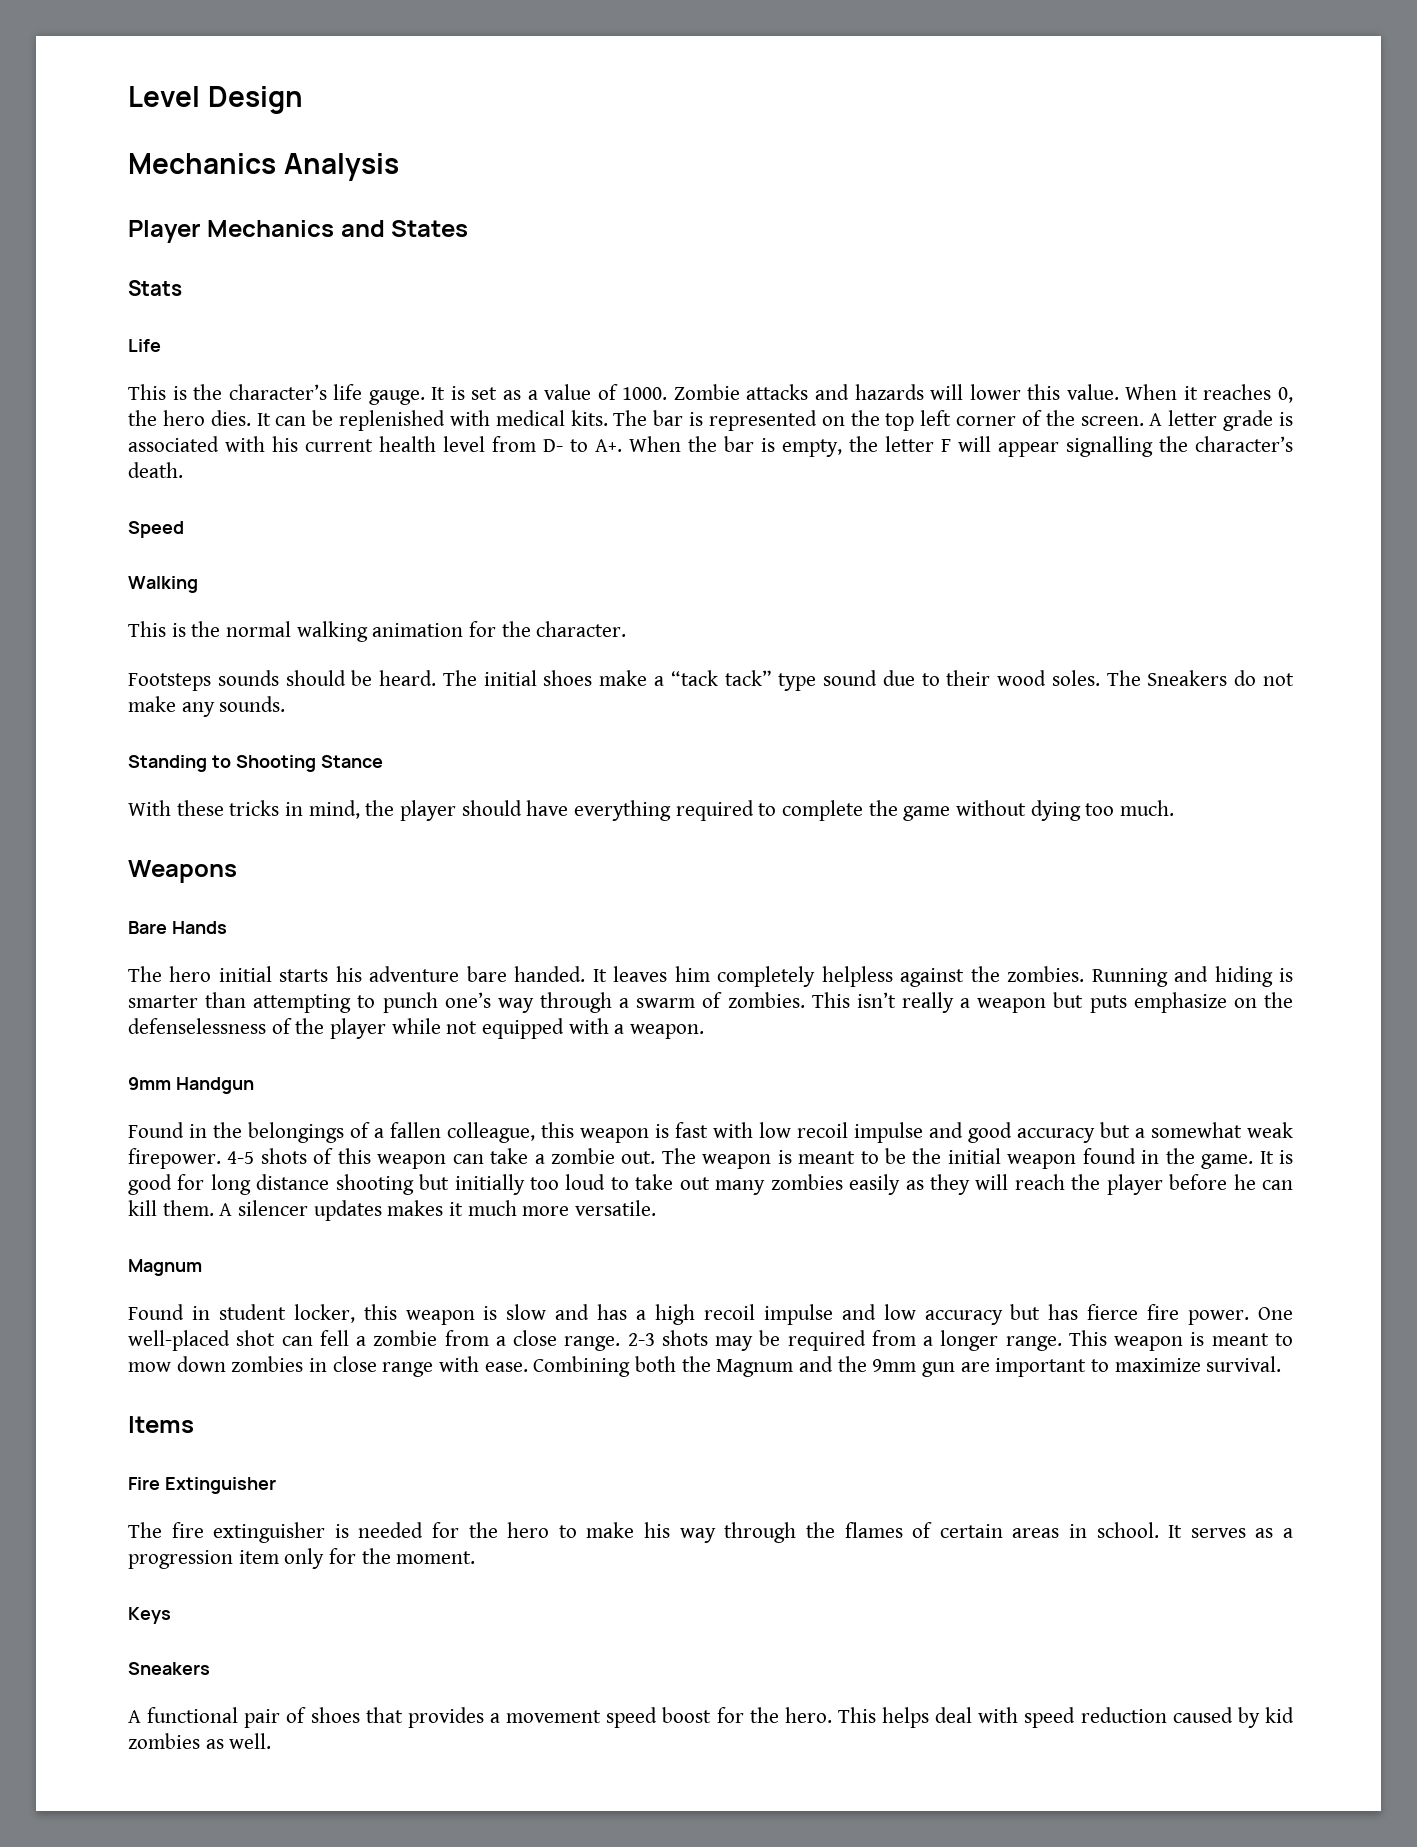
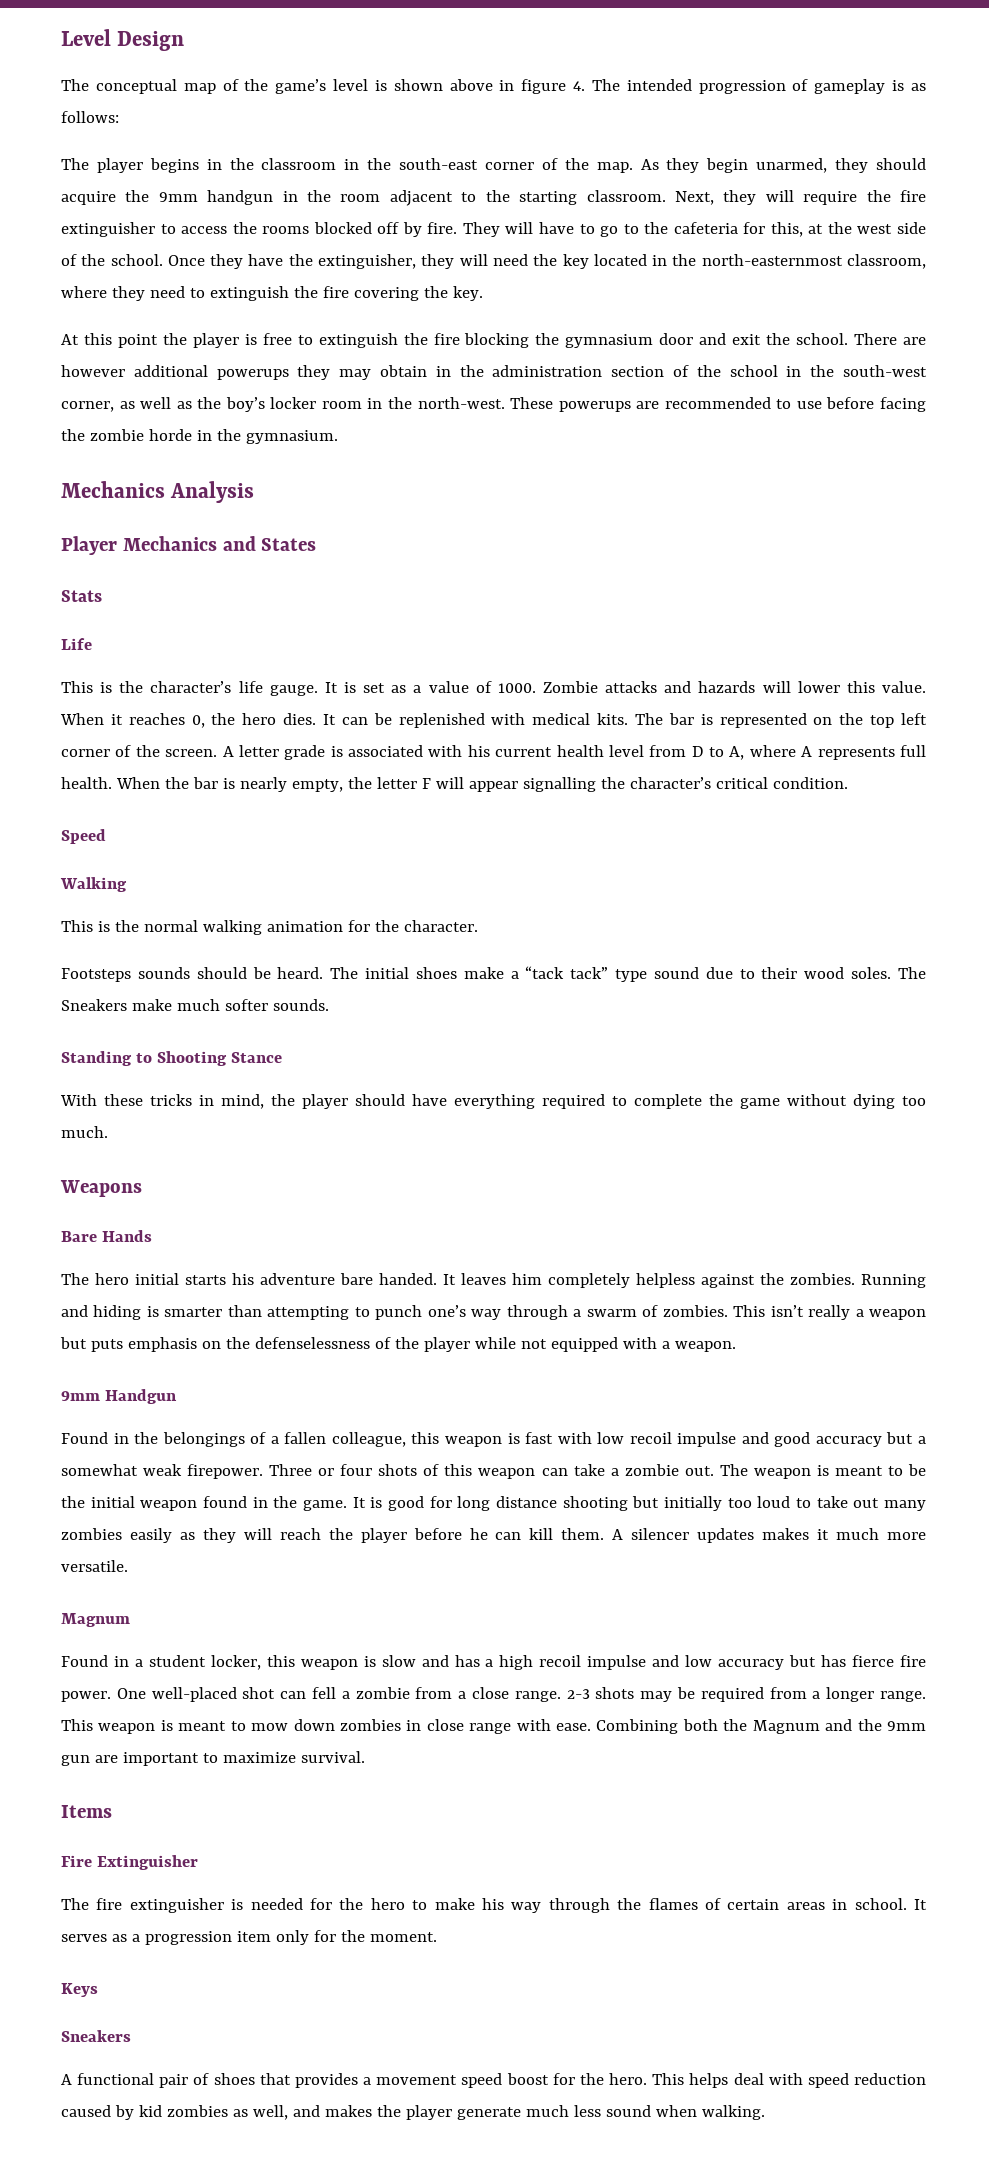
+ The conceptual map of the game’s level is shown above in figure 4. The intended progression of gameplay is as follows:
+ The player begins in the classroom in the south-east corner of the map. As they begin unarmed, they should acquire the 9mm handgun in the room adjacent to the starting classroom. Next, they will require the fire extinguisher to access the rooms blocked off by fire. They will have to go to the cafeteria for this, at the west side of the school. Once they have the extinguisher, they will need the key located in the north-easternmost classroom, where they need to extinguish the fire covering the key.
+ At this point the player is free to extinguish the fire blocking the gymnasium door and exit the school. There are however additional powerups they may obtain in the administration section of the school in the south-west corner, as well as the boy’s locker room in the north-west. These powerups are recommended to use before facing the zombie horde in the gymnasium.
- A letter grade is associated with his current health level from D- to A+. When the bar is empty, the letter F will appear signalling the character’s death.
+ A letter grade is associated with his current health level from D to A, where A represents full health. When the bar is nearly empty, the letter F will appear signalling the character’s critical condition.
- The Sneakers do not make any sounds.
+ The Sneakers make much softer sounds.
- This isn’t really a weapon but puts emphasize on the defenselessness of the player while not equipped with a weapon.
+ This isn’t really a weapon but puts emphasis on the defenselessness of the player while not equipped with a weapon.
- 4-5 shots of this weapon can take a zombie out.
+ Three or four shots of this weapon can take a zombie out.
- Found in student locker, this weapon is slow and has a high recoil impulse and low accuracy but has fierce fire power.
+ Found in a student locker, this weapon is slow and has a high recoil impulse and low accuracy but has fierce fire power.
- This helps deal with speed reduction caused by kid zombies as well.
+ This helps deal with speed reduction caused by kid zombies as well, and makes the player generate much less sound when walking.

